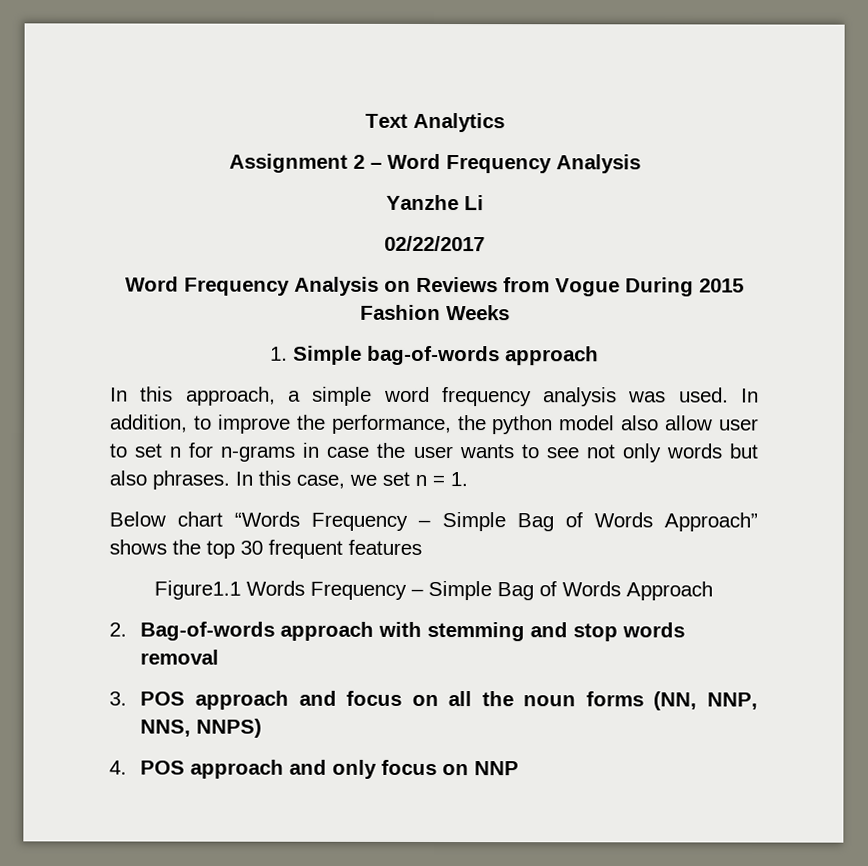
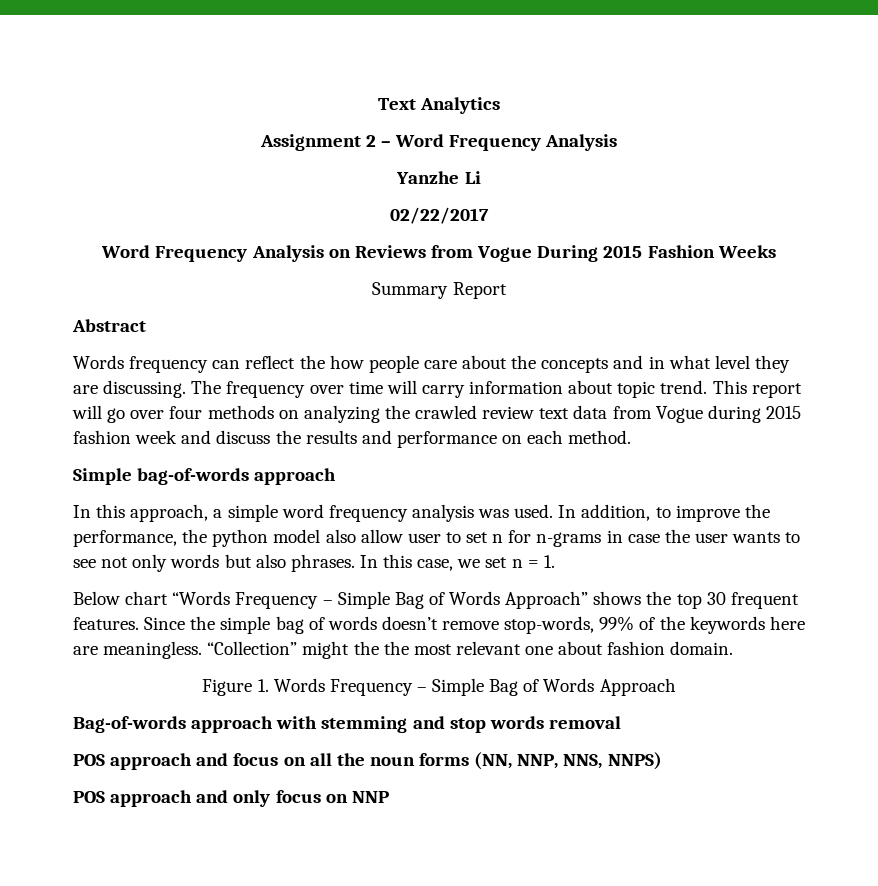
- 1. Simple bag-of-words approach
+ Summary Report
+ Abstract
+ Words frequency can reflect the how people care about the concepts and in what level they are discussing. The frequency over time will carry information about topic trend. This report will go over four methods on analyzing the crawled review text data from Vogue during 2015 fashion week and discuss the results and performance on each method.
+ Simple bag-of-words approach
- Below chart “Words Frequency – Simple Bag of Words Approach” shows the top 30 frequent features
- Figure1.1 Words Frequency – Simple Bag of Words Approach
+ Below chart “Words Frequency – Simple Bag of Words Approach” shows the top 30 frequent features. Since the simple bag of words doesn’t remove stop-words, 99% of the keywords here are meaningless. “Collection” might the the most relevant one about fashion domain.
+ Figure 1. Words Frequency – Simple Bag of Words Approach
- 2. Bag-of-words approach with stemming and stop words removal
+ Bag-of-words approach with stemming and stop words removal
- 3. POS approach and focus on all the noun forms (NN, NNP, NNS, NNPS)
+ POS approach and focus on all the noun forms (NN, NNP, NNS, NNPS)
- 4. POS approach and only focus on NNP
+ POS approach and only focus on NNP

